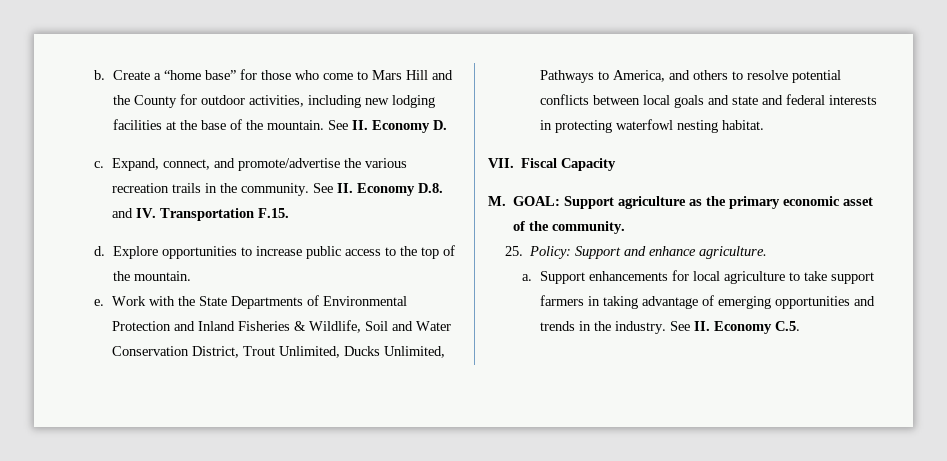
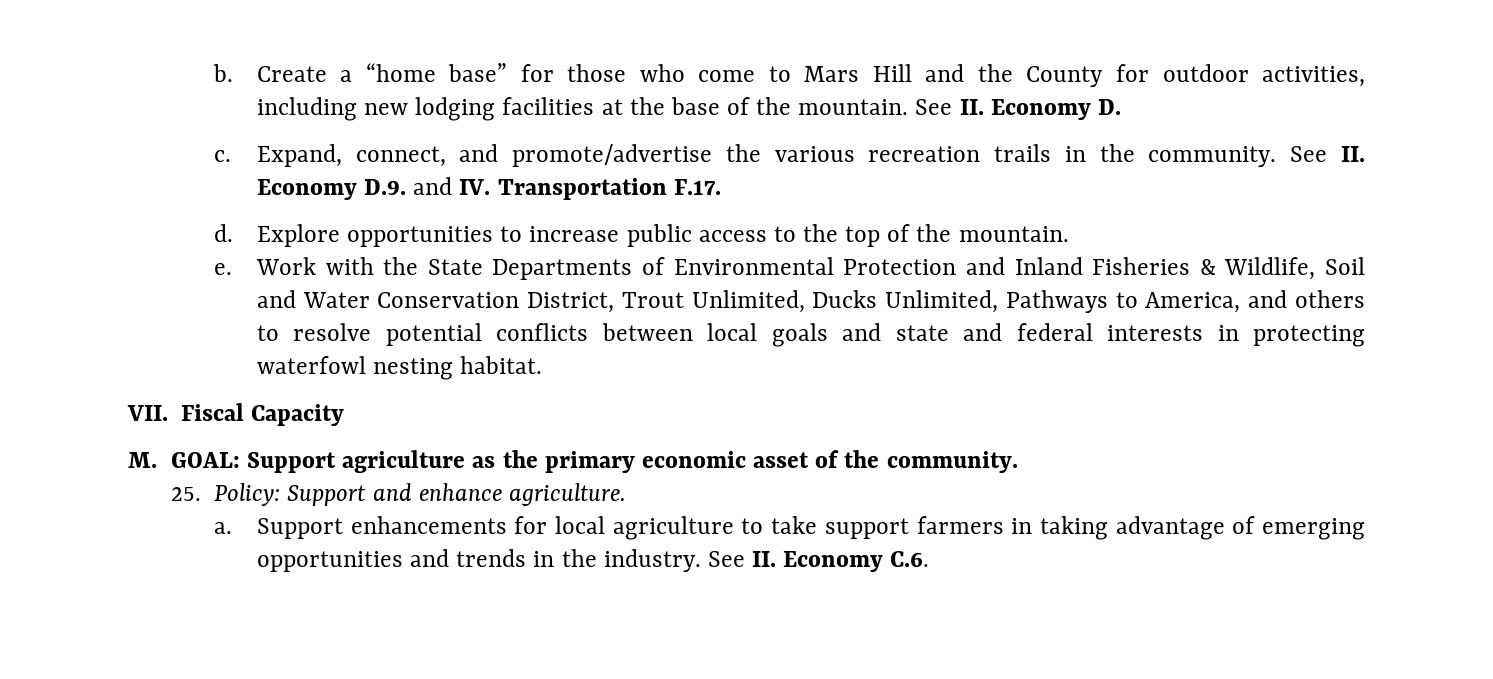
- See II. Economy D.8. and IV. Transportation F.15.
+ See II. Economy D.9. and IV. Transportation F.17.
- See II. Economy C.5.
+ See II. Economy C.6.

